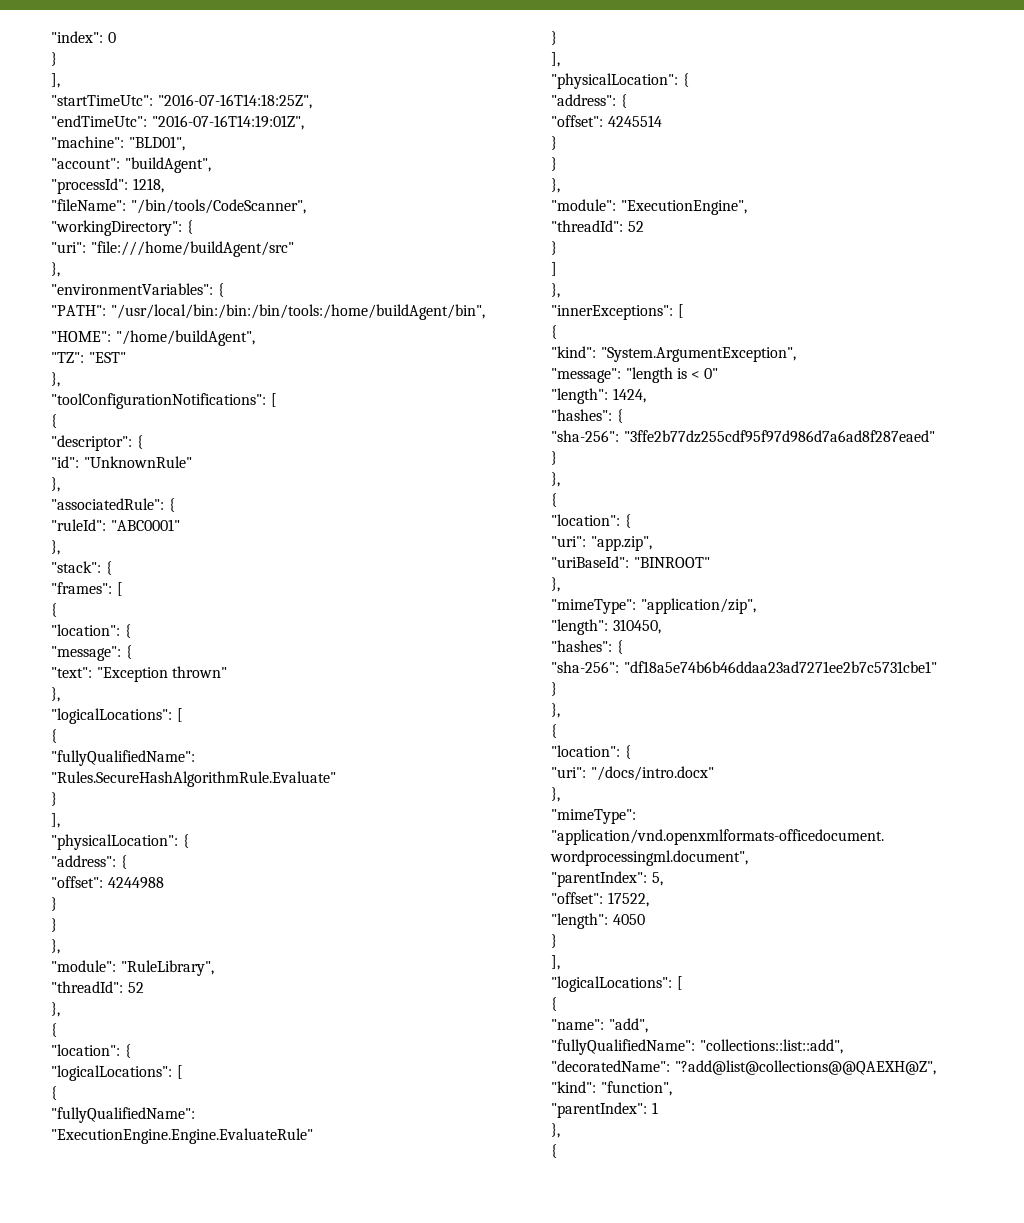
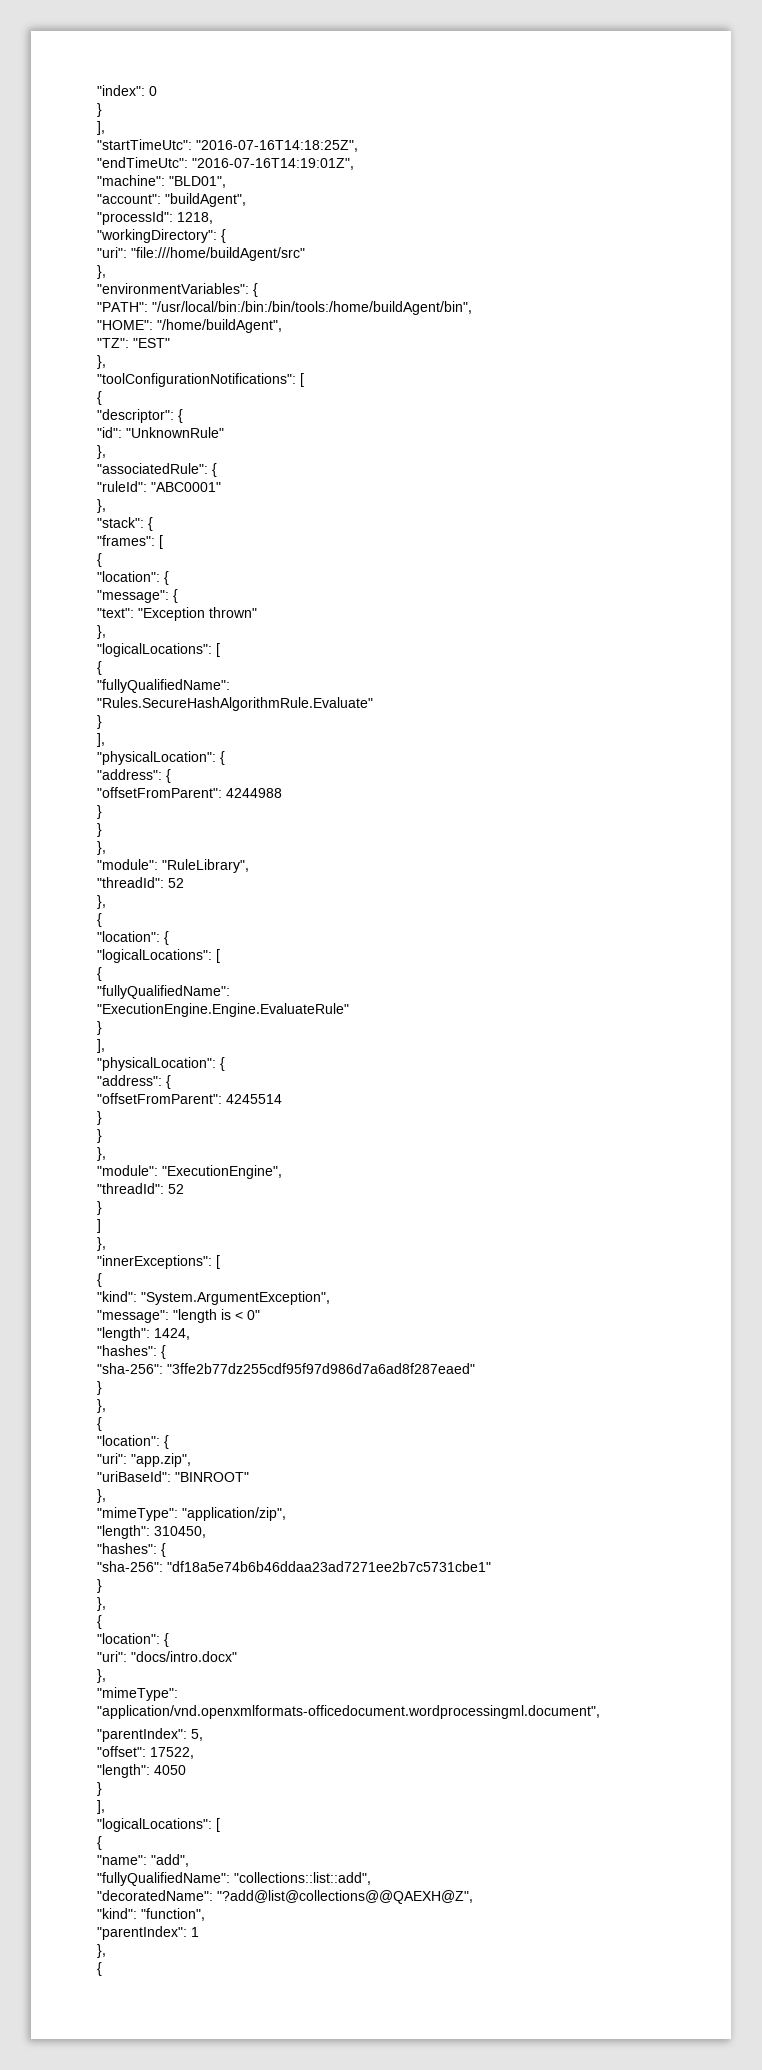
- "fileName": "/bin/tools/CodeScanner",
- "offset": 4244988
+ "offsetFromParent": 4244988
- "offset": 4245514
+ "offsetFromParent": 4245514
- "uri": "/docs/intro.docx"
+ "uri": "docs/intro.docx"

